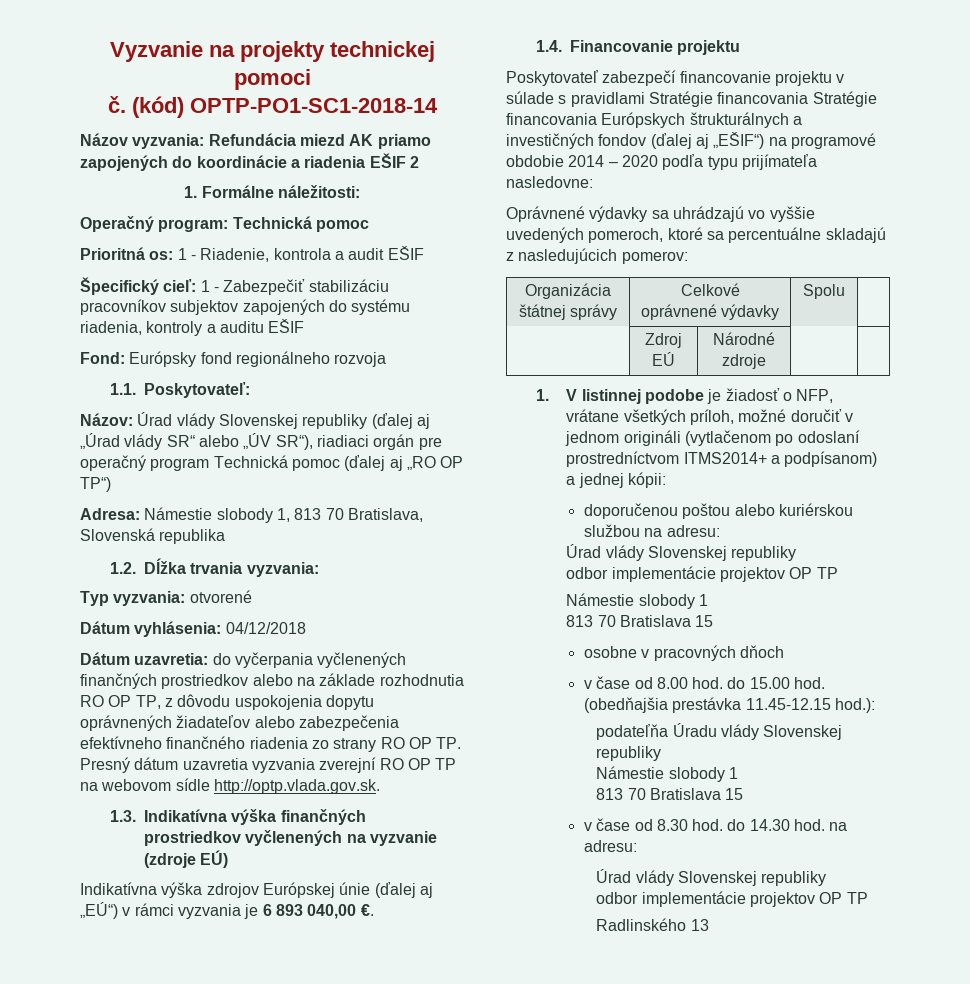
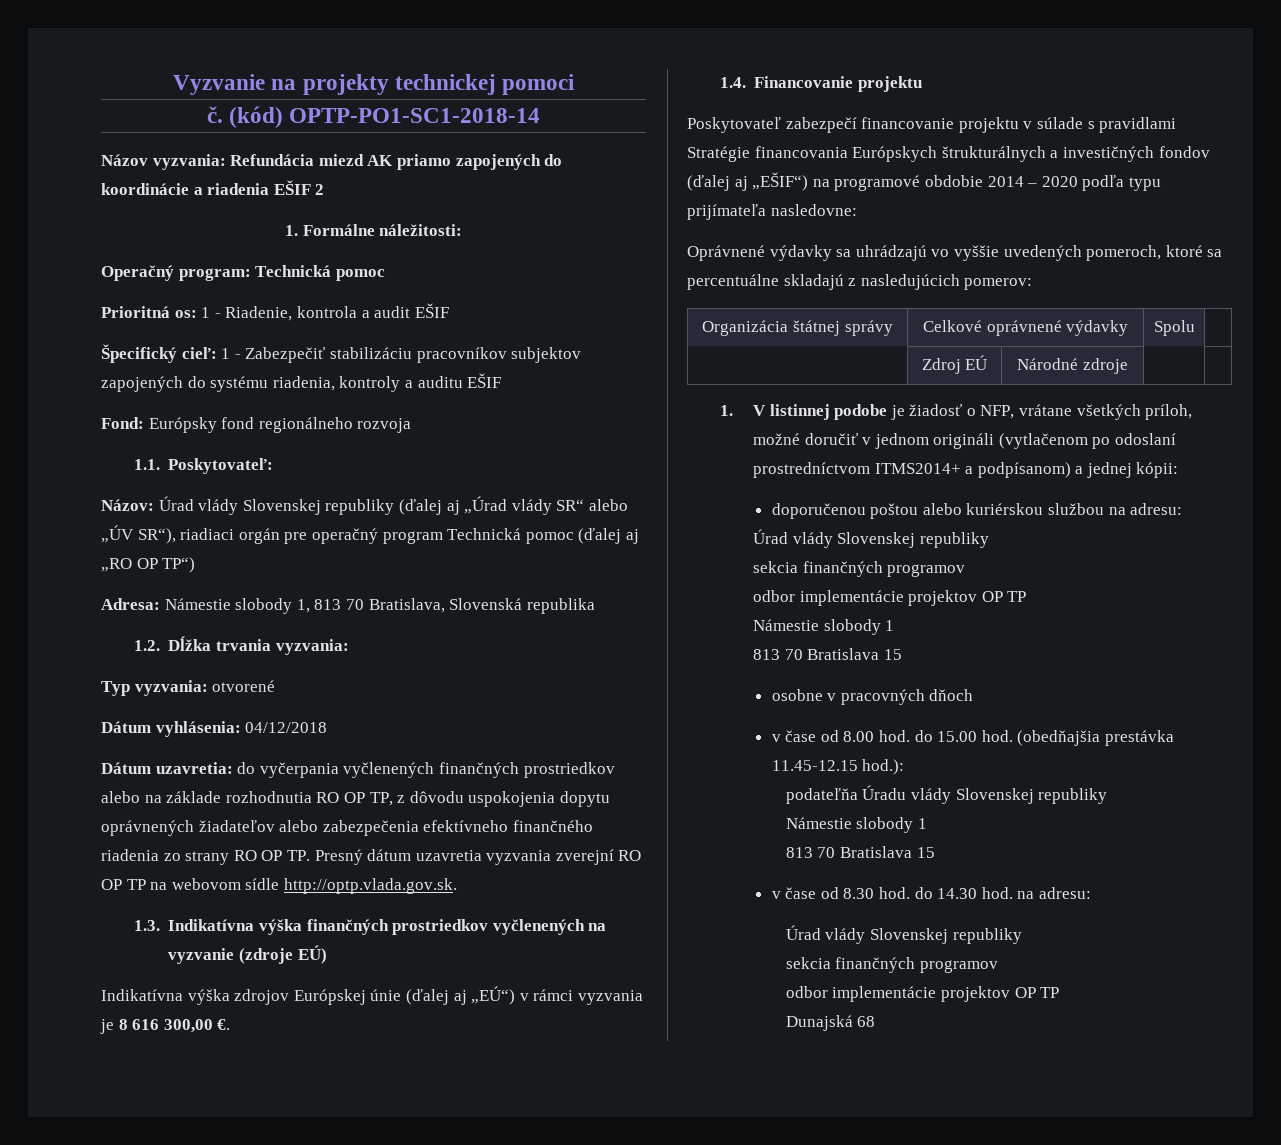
- Indikatívna výška zdrojov Európskej únie (ďalej aj „EÚ“) v rámci vyzvania je 6 893 040,00 €.
+ Indikatívna výška zdrojov Európskej únie (ďalej aj „EÚ“) v rámci vyzvania je 8 616 300,00 €.
- Poskytovateľ zabezpečí financovanie projektu v súlade s pravidlami Stratégie financovania Stratégie financovania Európskych štrukturálnych a investičných fondov (ďalej aj „EŠIF“) na programové obdobie 2014 – 2020 podľa typu prijímateľa nasledovne:
+ Poskytovateľ zabezpečí financovanie projektu v súlade s pravidlami Stratégie financovania Európskych štrukturálnych a investičných fondov (ďalej aj „EŠIF“) na programové obdobie 2014 – 2020 podľa typu prijímateľa nasledovne:
  doporučenou poštou alebo kuriérskou službou na adresu:
  Úrad vlády Slovenskej republiky
+ sekcia finančných programov
  v čase od 8.30 hod. do 14.30 hod. na adresu:
  Úrad vlády Slovenskej republiky
+ sekcia finančných programov
  odbor implementácie projektov OP TP
- Radlinského 13
+ Dunajská 68

